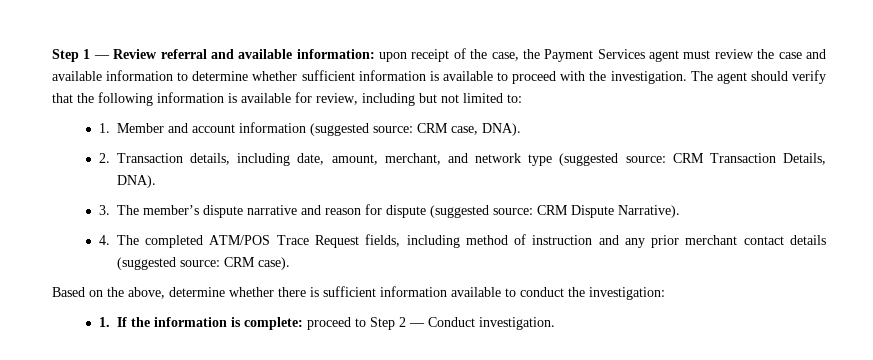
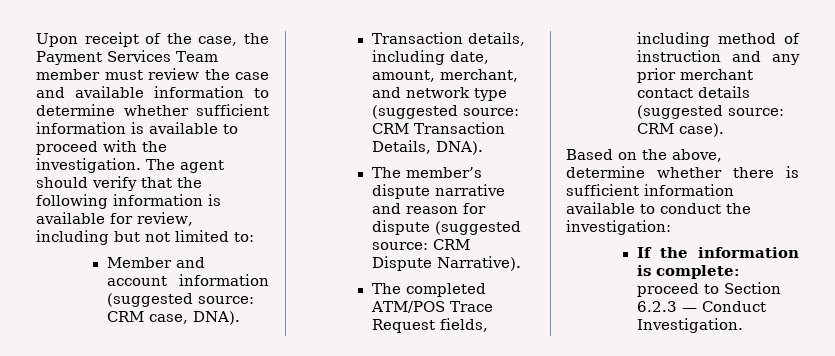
- Step 1 — Review referral and available information: upon receipt of the case, the Payment Services agent must review the case and available information to determine whether sufficient information is available to proceed with the investigation.
+ Upon receipt of the case, the Payment Services Team member must review the case and available information to determine whether sufficient information is available to proceed with the investigation.
- 1. Member and account information (suggested source: CRM case, DNA).
+ Member and account information (suggested source: CRM case, DNA).
- 2. Transaction details, including date, amount, merchant, and network type (suggested source: CRM Transaction Details, DNA).
+ Transaction details, including date, amount, merchant, and network type (suggested source: CRM Transaction Details, DNA).
- 3. The member’s dispute narrative and reason for dispute (suggested source: CRM Dispute Narrative).
+ The member’s dispute narrative and reason for dispute (suggested source: CRM Dispute Narrative).
- 4. The completed ATM/POS Trace Request fields, including method of instruction and any prior merchant contact details (suggested source: CRM case).
+ The completed ATM/POS Trace Request fields, including method of instruction and any prior merchant contact details (suggested source: CRM case).
- 1. If the information is complete: proceed to Step 2 — Conduct investigation.
+ If the information is complete: proceed to Section 6.2.3 — Conduct Investigation.

